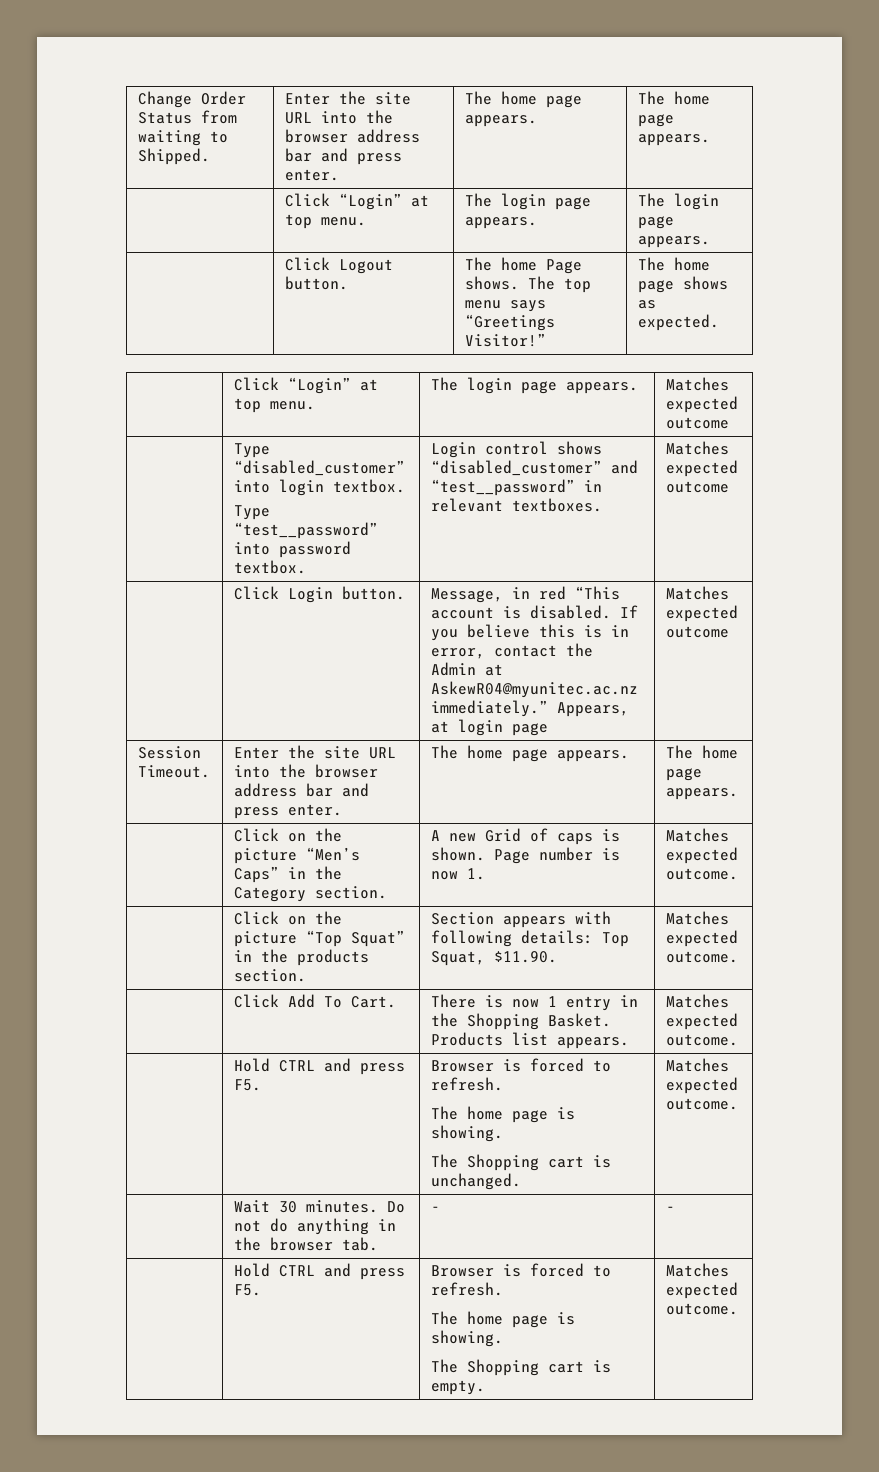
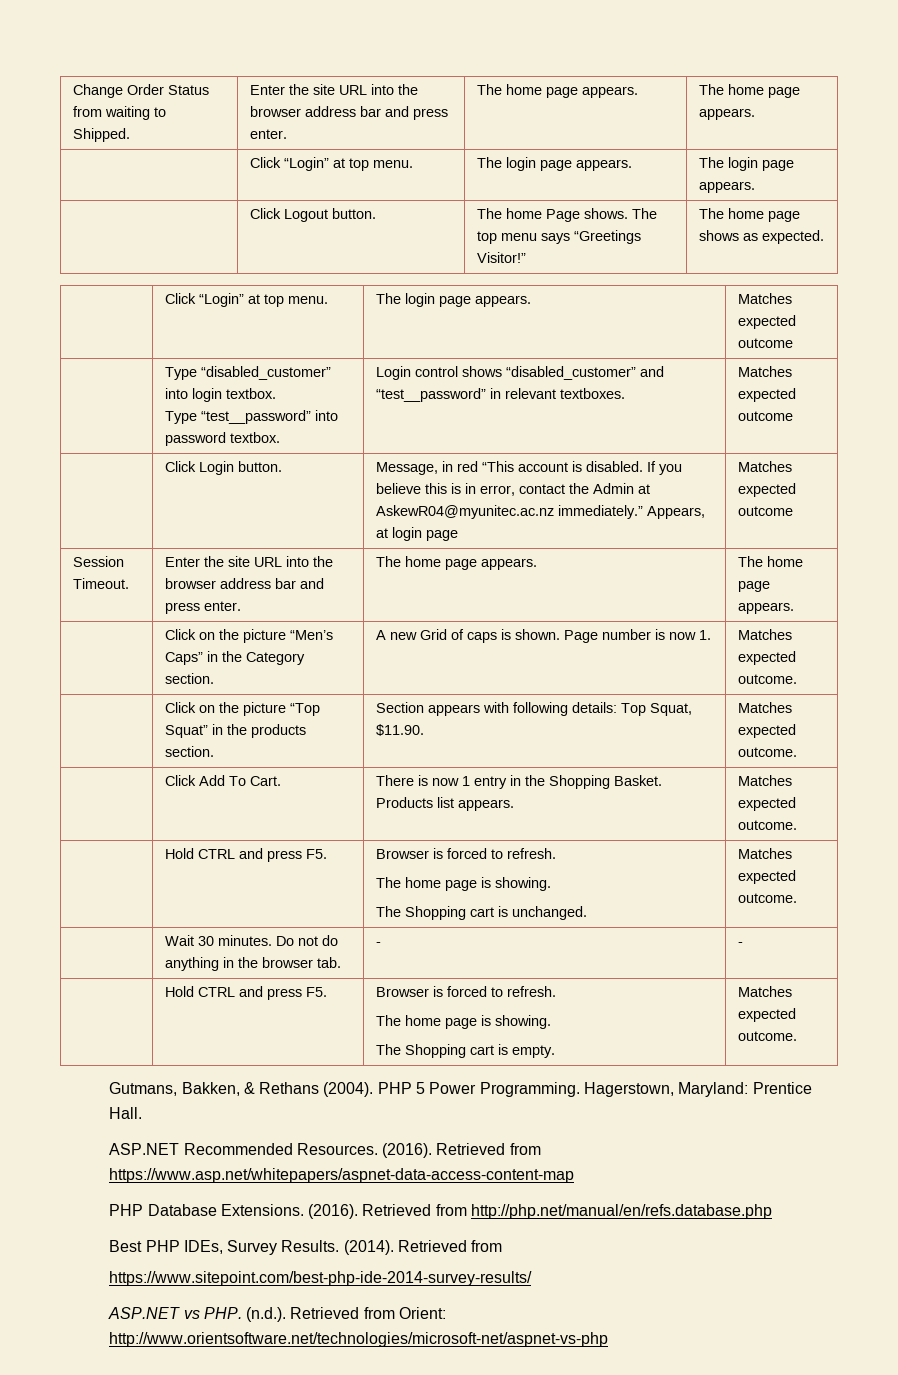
+ Gutmans, Bakken, & Rethans (2004). PHP 5 Power Programming. Hagerstown, Maryland: Prentice Hall.
+ ASP.NET Recommended Resources. (2016). Retrieved from https://www.asp.net/whitepapers/aspnet-data-access-content-map
+ PHP Database Extensions. (2016). Retrieved from http://php.net/manual/en/refs.database.php
+ Best PHP IDEs, Survey Results. (2014). Retrieved from
+ https://www.sitepoint.com/best-php-ide-2014-survey-results/
+ ASP.NET vs PHP. (n.d.). Retrieved from Orient: http://www.orientsoftware.net/technologies/microsoft-net/aspnet-vs-php

